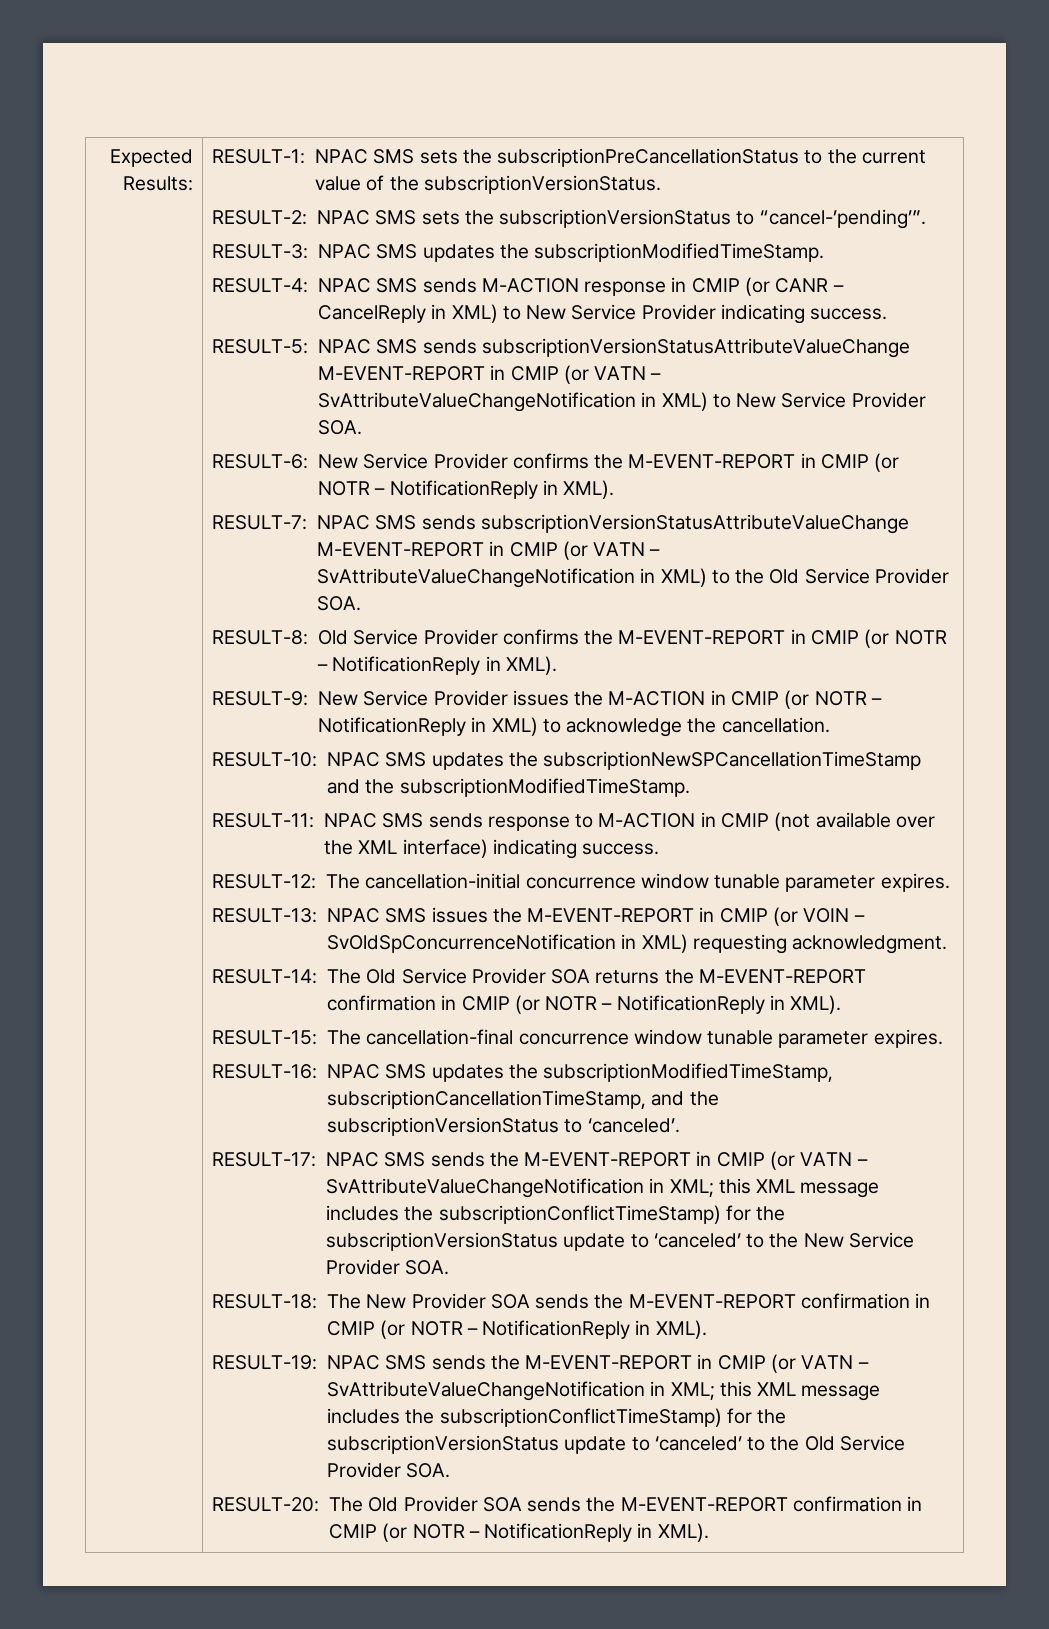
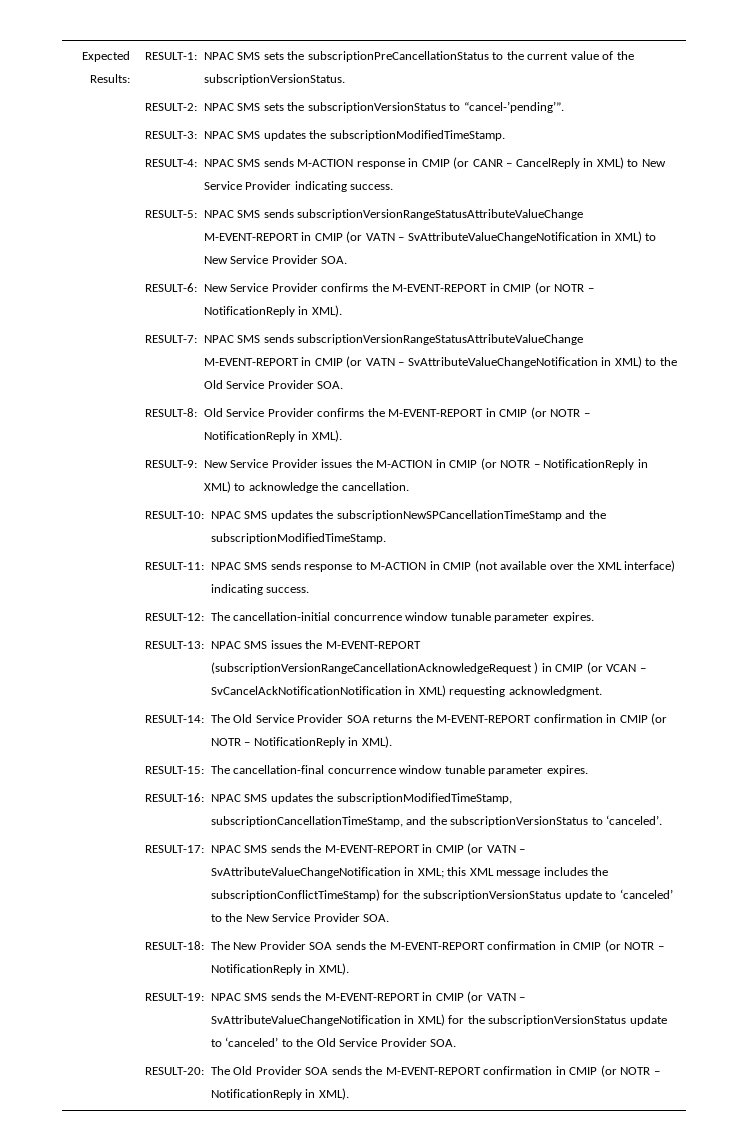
- RESULT-5: NPAC SMS sends subscriptionVersionStatusAttributeValueChange M-EVENT-REPORT in CMIP (or VATN – SvAttributeValueChangeNotification in XML) to New Service Provider SOA.
+ RESULT-5: NPAC SMS sends subscriptionVersionRangeStatusAttributeValueChange M-EVENT-REPORT in CMIP (or VATN – SvAttributeValueChangeNotification in XML) to New Service Provider SOA.
- RESULT-7: NPAC SMS sends subscriptionVersionStatusAttributeValueChange M-EVENT-REPORT in CMIP (or VATN – SvAttributeValueChangeNotification in XML) to the Old Service Provider SOA.
+ RESULT-7: NPAC SMS sends subscriptionVersionRangeStatusAttributeValueChange M-EVENT-REPORT in CMIP (or VATN – SvAttributeValueChangeNotification in XML) to the Old Service Provider SOA.
- RESULT-13: NPAC SMS issues the M-EVENT-REPORT in CMIP (or VOIN – SvOldSpConcurrenceNotification in XML) requesting acknowledgment.
+ RESULT-13: NPAC SMS issues the M-EVENT-REPORT (subscriptionVersionRangeCancellationAcknowledgeRequest ) in CMIP (or VCAN – SvCancelAckNotificationNotification in XML) requesting acknowledgment.
- RESULT-19: NPAC SMS sends the M-EVENT-REPORT in CMIP (or VATN – SvAttributeValueChangeNotification in XML; this XML message includes the subscriptionConflictTimeStamp) for the subscriptionVersionStatus update to ‘canceled’ to the Old Service Provider SOA.
+ RESULT-19: NPAC SMS sends the M-EVENT-REPORT in CMIP (or VATN – SvAttributeValueChangeNotification in XML) for the subscriptionVersionStatus update to ‘canceled’ to the Old Service Provider SOA.

